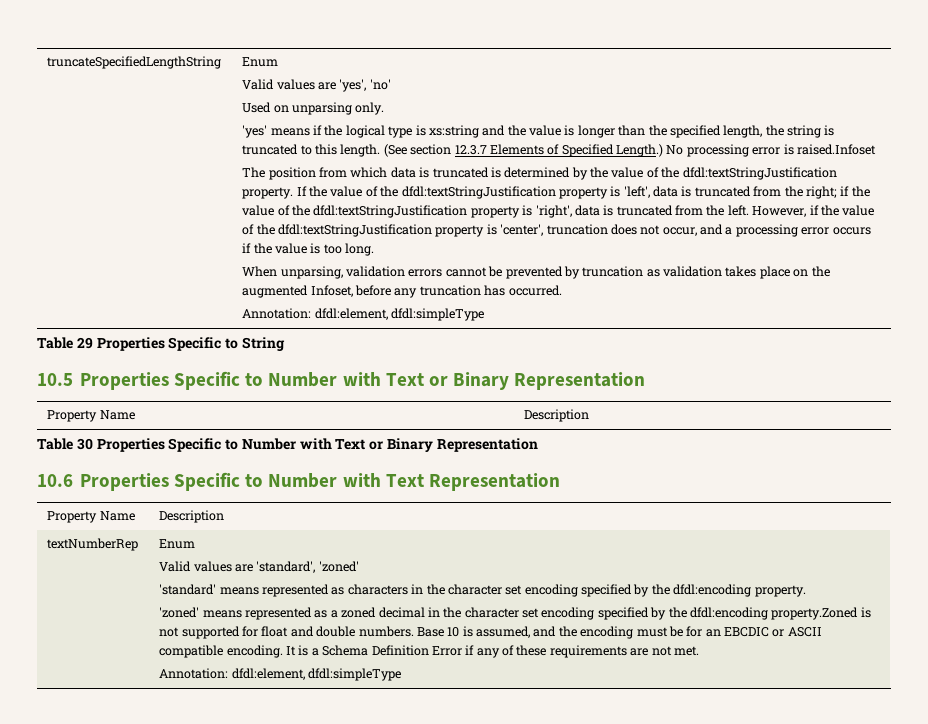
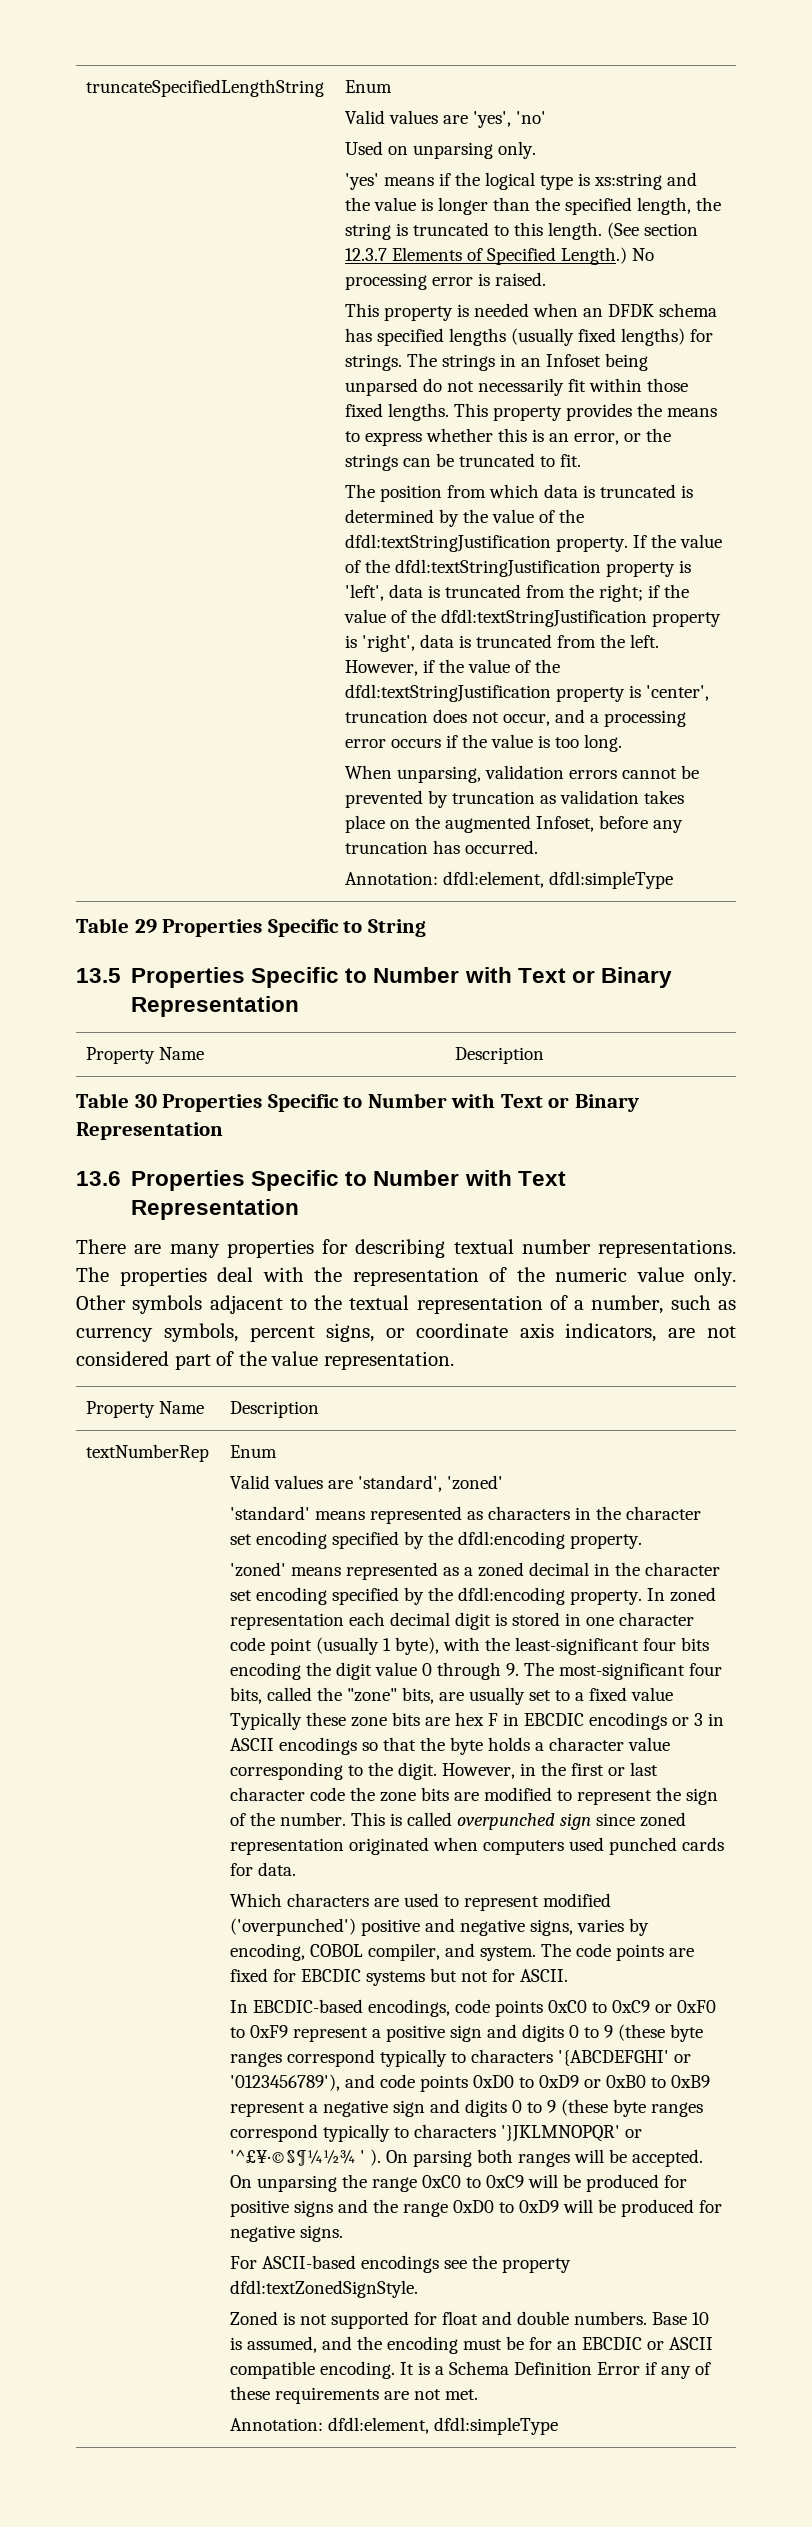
- No processing error is raised.Infoset
+ No processing error is raised.
+ This property is needed when an DFDK schema has specified lengths (usually fixed lengths) for strings. The strings in an Infoset being unparsed do not necessarily fit within those fixed lengths. This property provides the means to express whether this is an error, or the strings can be truncated to fit.
- 10.5 Properties Specific to Number with Text or Binary Representation
+ 13.5 Properties Specific to Number with Text or Binary Representation
- 10.6 Properties Specific to Number with Text Representation
+ 13.6 Properties Specific to Number with Text Representation
+ There are many properties for describing textual number representations. The properties deal with the representation of the numeric value only. Other symbols adjacent to the textual representation of a number, such as currency symbols, percent signs, or coordinate axis indicators, are not considered part of the value representation.
- 'zoned' means represented as a zoned decimal in the character set encoding specified by the dfdl:encoding property.Zoned is not supported for float and double numbers.
+ 'zoned' means represented as a zoned decimal in the character set encoding specified by the dfdl:encoding property. In zoned representation each decimal digit is stored in one character code point (usually 1 byte), with the least-significant four bits encoding the digit value 0 through 9. The most-significant four bits, called the "zone" bits, are usually set to a fixed value Typically these zone bits are hex F in EBCDIC encodings or 3 in ASCII encodings so that the byte holds a character value corresponding to the digit. However, in the first or last character code the zone bits are modified to represent the sign of the number. This is called overpunched sign since zoned representation originated when computers used punched cards for data.
+ Which characters are used to represent modified ('overpunched') positive and negative signs, varies by encoding, COBOL compiler, and system. The code points are fixed for EBCDIC systems but not for ASCII.
+ In EBCDIC-based encodings, code points 0xC0 to 0xC9 or 0xF0 to 0xF9 represent a positive sign and digits 0 to 9 (these byte ranges correspond typically to characters '{ABCDEFGHI' or '0123456789'), and code points 0xD0 to 0xD9 or 0xB0 to 0xB9 represent a negative sign and digits 0 to 9 (these byte ranges correspond typically to characters '}JKLMNOPQR' or '^£¥·©§¶¼½¾ ' ). On parsing both ranges will be accepted. On unparsing the range 0xC0 to 0xC9 will be produced for positive signs and the range 0xD0 to 0xD9 will be produced for negative signs.
+ For ASCII-based encodings see the property dfdl:textZonedSignStyle.
+ Zoned is not supported for float and double numbers.

